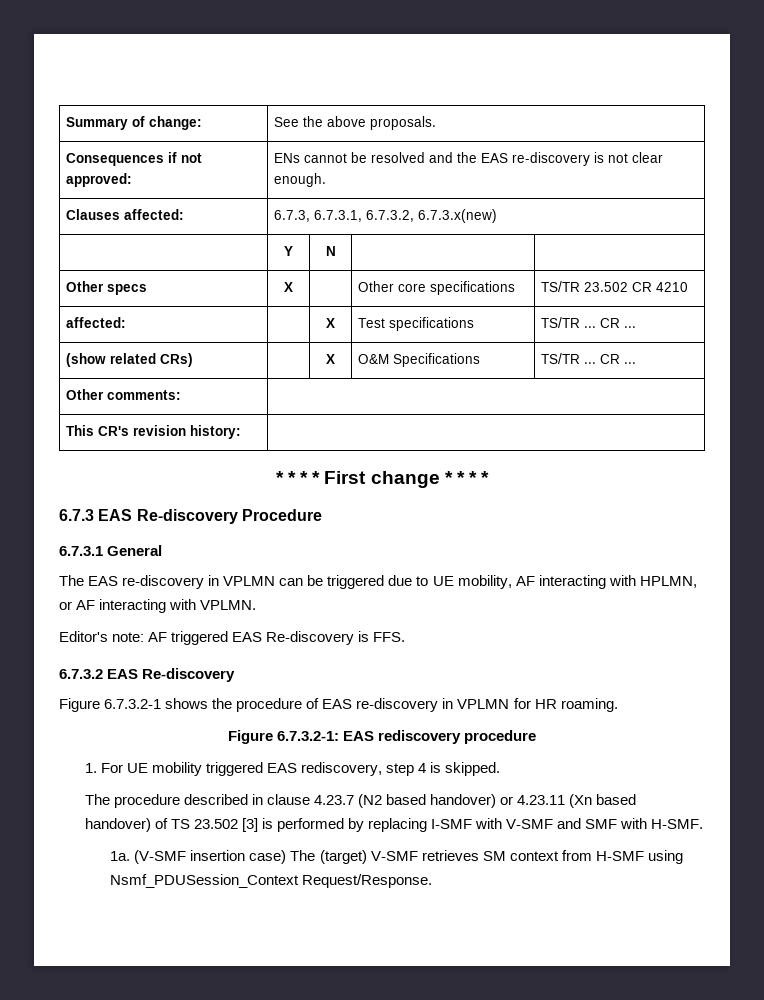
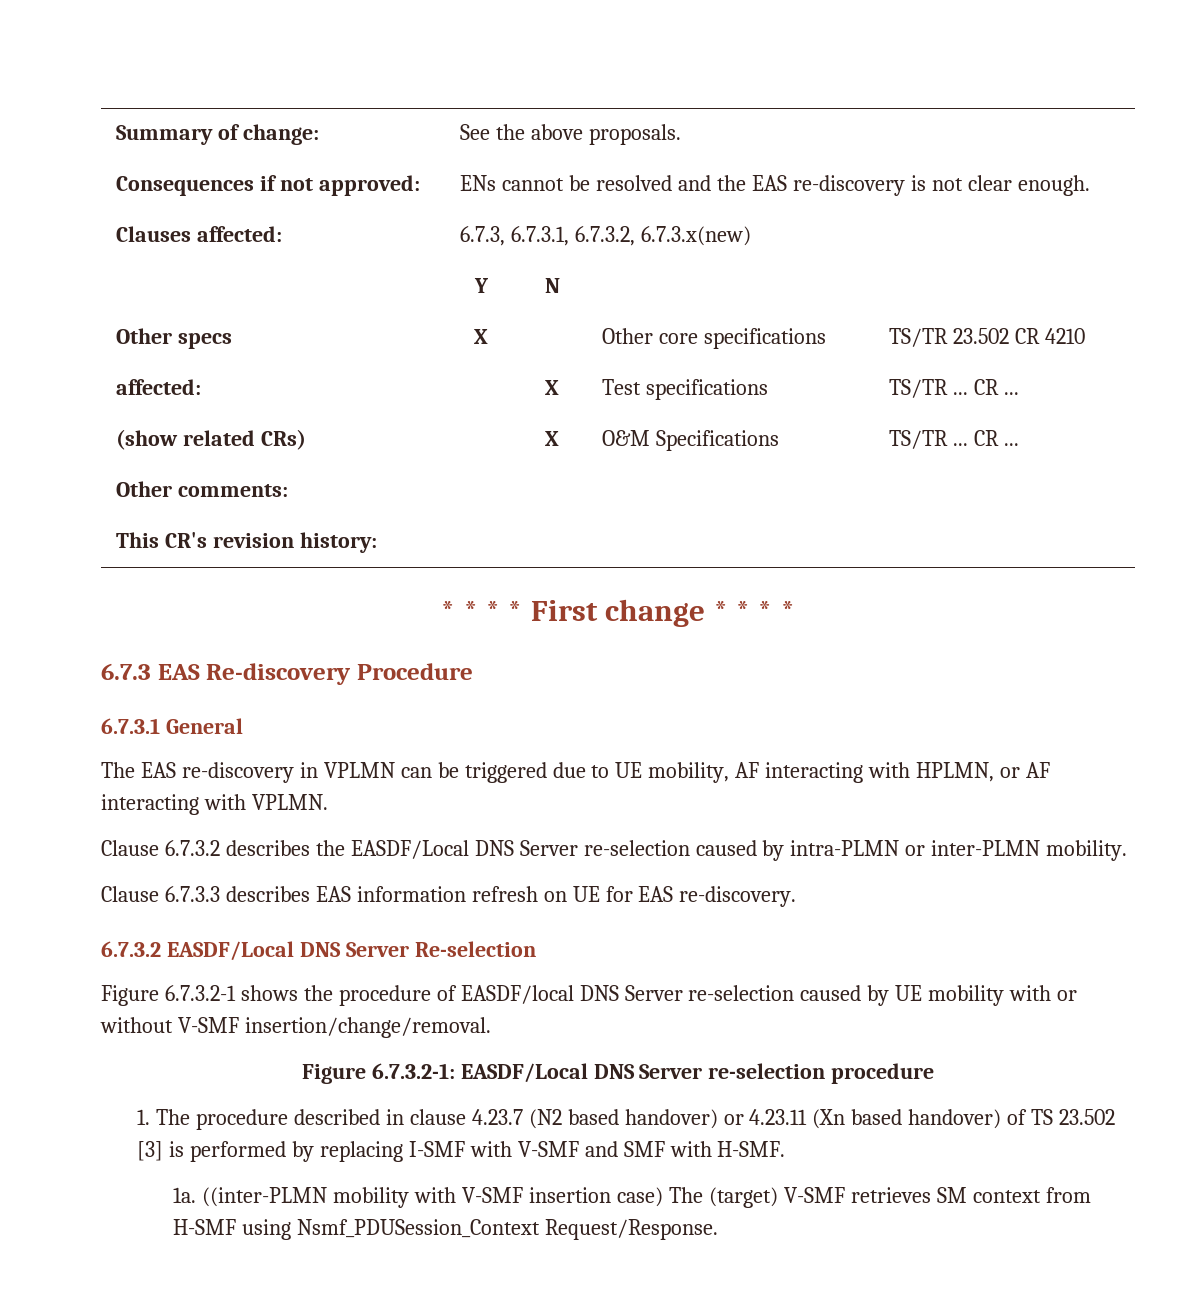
- Editor's note: AF triggered EAS Re-discovery is FFS.
- 6.7.3.2 EAS Re-discovery
+ Clause 6.7.3.2 describes the EASDF/Local DNS Server re-selection caused by intra-PLMN or inter-PLMN mobility.
+ Clause 6.7.3.3 describes EAS information refresh on UE for EAS re-discovery.
+ 6.7.3.2 EASDF/Local DNS Server Re-selection
- Figure 6.7.3.2-1 shows the procedure of EAS re-discovery in VPLMN for HR roaming.
- Figure 6.7.3.2-1: EAS rediscovery procedure
- 1. For UE mobility triggered EAS rediscovery, step 4 is skipped.
- The procedure described in clause 4.23.7 (N2 based handover) or 4.23.11 (Xn based handover) of TS 23.502 [3] is performed by replacing I-SMF with V-SMF and SMF with H-SMF.
+ Figure 6.7.3.2-1 shows the procedure of EASDF/local DNS Server re-selection caused by UE mobility with or without V-SMF insertion/change/removal.
+ Figure 6.7.3.2-1: EASDF/Local DNS Server re-selection procedure
+ 1. The procedure described in clause 4.23.7 (N2 based handover) or 4.23.11 (Xn based handover) of TS 23.502 [3] is performed by replacing I-SMF with V-SMF and SMF with H-SMF.
- (V-SMF insertion case) The (target) V-SMF retrieves SM context from H-SMF using Nsmf_PDUSession_Context Request/Response.
+ ((inter-PLMN mobility with V-SMF insertion case) The (target) V-SMF retrieves SM context from H-SMF using Nsmf_PDUSession_Context Request/Response.

